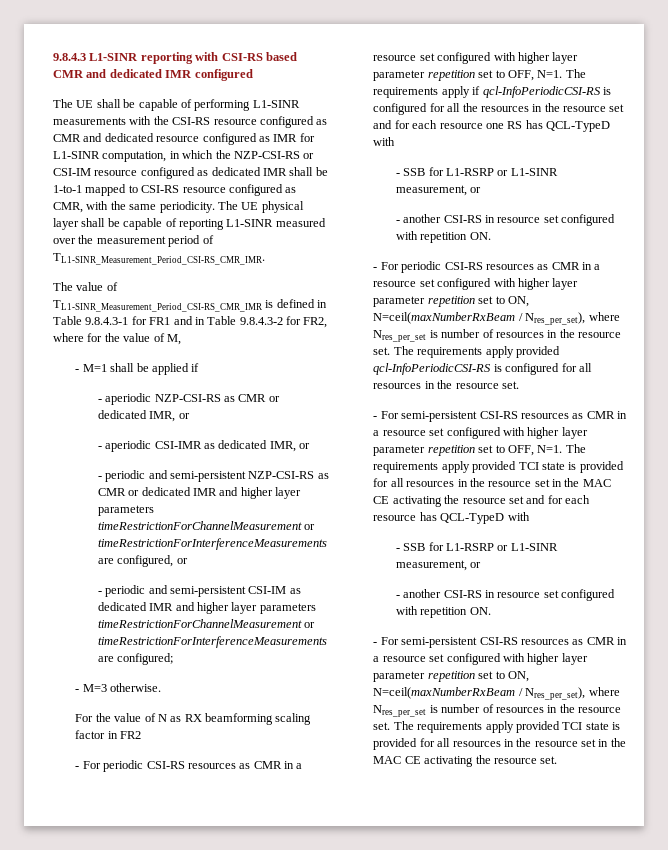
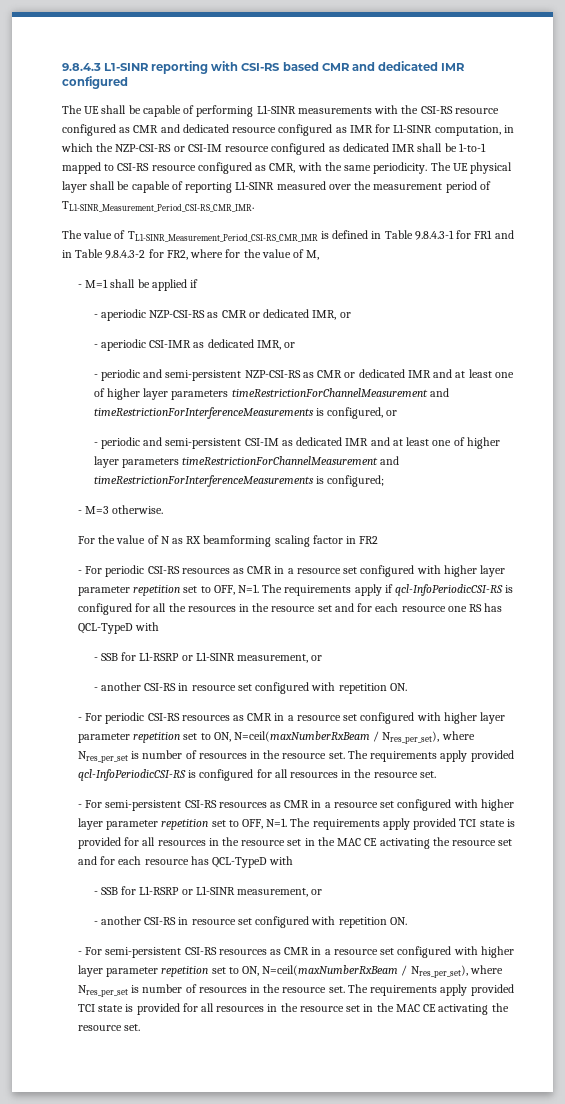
- - periodic and semi-persistent NZP-CSI-RS as CMR or dedicated IMR and higher layer parameters timeRestrictionForChannelMeasurement or timeRestrictionForInterferenceMeasurements are configured, or
+ - periodic and semi-persistent NZP-CSI-RS as CMR or dedicated IMR and at least one of higher layer parameters timeRestrictionForChannelMeasurement and timeRestrictionForInterferenceMeasurements is configured, or
- - periodic and semi-persistent CSI-IM as dedicated IMR and higher layer parameters timeRestrictionForChannelMeasurement or timeRestrictionForInterferenceMeasurements are configured;
+ - periodic and semi-persistent CSI-IM as dedicated IMR and at least one of higher layer parameters timeRestrictionForChannelMeasurement and timeRestrictionForInterferenceMeasurements is configured;

